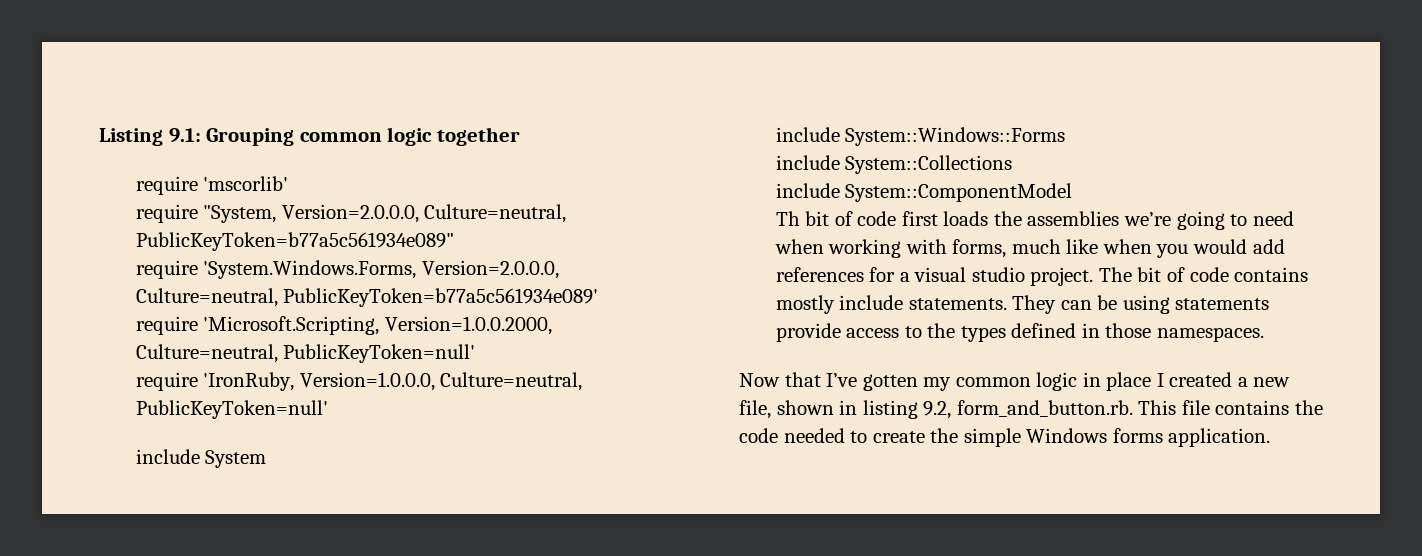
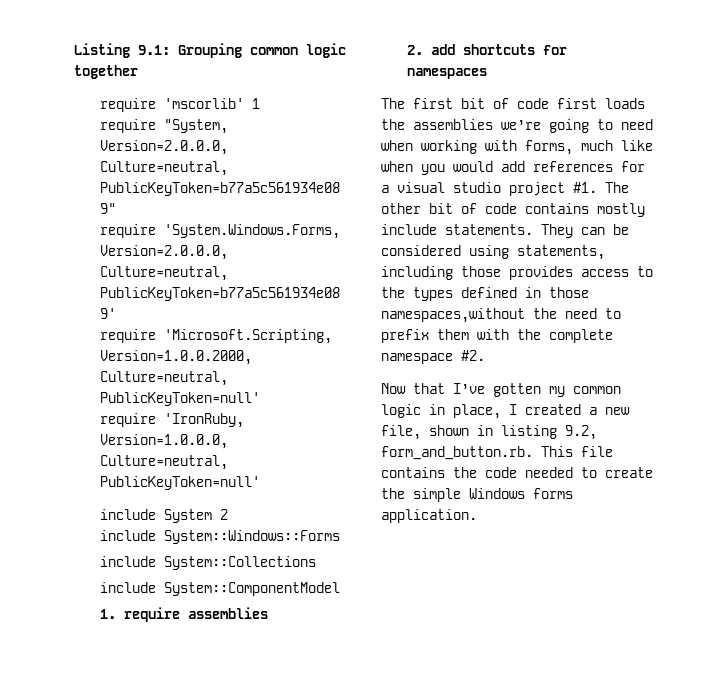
- require 'mscorlib'
+ require 'mscorlib' 1
- include System
+ include System 2
- Th bit of code first loads the assemblies we’re going to need when working with forms, much like when you would add references for a visual studio project. The bit of code contains mostly include statements.
+ 1. require assemblies
+ 2. add shortcuts for namespaces
+ The first bit of code first loads the assemblies we’re going to need when working with forms, much like when you would add references for a visual studio project #1. The other bit of code contains mostly include statements.
- They can be using statements provide access to the types defined in those namespaces.
+ They can be considered using statements, including those provides access to the types defined in those namespaces,without the need to prefix them with the complete namespace #2.
- Now that I’ve gotten my common logic in place I created a new file, shown in listing 9.2, form_and_button.rb. This file contains the code needed to create the simple Windows forms application.
+ Now that I’ve gotten my common logic in place, I created a new file, shown in listing 9.2, form_and_button.rb. This file contains the code needed to create the simple Windows forms application.

